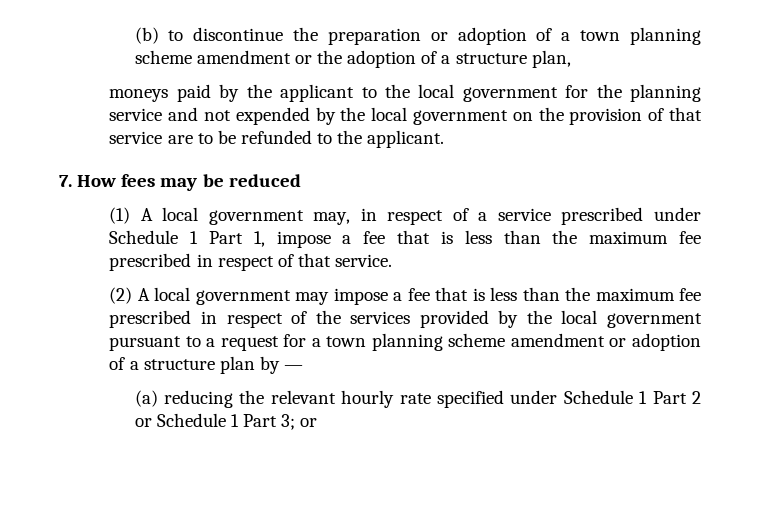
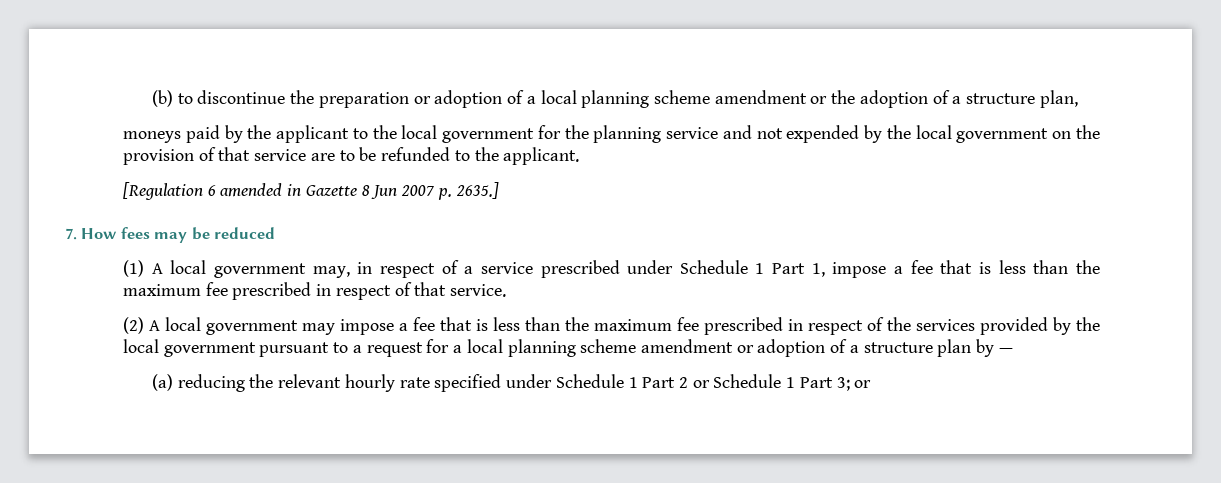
- (b) to discontinue the preparation or adoption of a town planning scheme amendment or the adoption of a structure plan,
+ (b) to discontinue the preparation or adoption of a local planning scheme amendment or the adoption of a structure plan,
+ [Regulation 6 amended in Gazette 8 Jun 2007 p. 2635.]
- (2) A local government may impose a fee that is less than the maximum fee prescribed in respect of the services provided by the local government pursuant to a request for a town planning scheme amendment or adoption of a structure plan by —
+ (2) A local government may impose a fee that is less than the maximum fee prescribed in respect of the services provided by the local government pursuant to a request for a local planning scheme amendment or adoption of a structure plan by —

